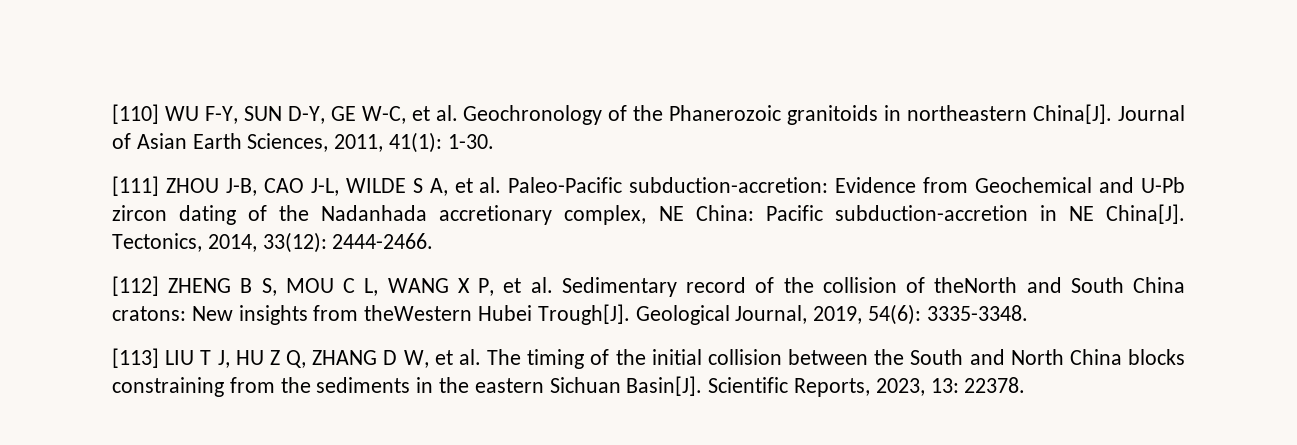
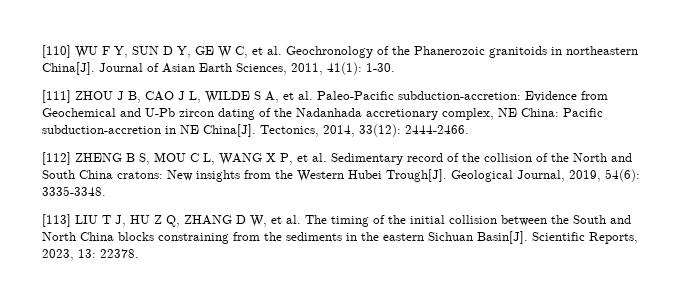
- [110] WU F-Y, SUN D-Y, GE W-C, et al. Geochronology of the Phanerozoic granitoids in northeastern China[J].
+ [110] WU F Y, SUN D Y, GE W C, et al. Geochronology of the Phanerozoic granitoids in northeastern China[J].
- [111] ZHOU J-B, CAO J-L, WILDE S A, et al. Paleo-Pacific subduction-accretion: Evidence from Geochemical and U-Pb zircon dating of the Nadanhada accretionary complex, NE China: Pacific subduction-accretion in NE China[J].
+ [111] ZHOU J B, CAO J L, WILDE S A, et al. Paleo-Pacific subduction-accretion: Evidence from Geochemical and U-Pb zircon dating of the Nadanhada accretionary complex, NE China: Pacific subduction-accretion in NE China[J].
- [112] ZHENG B S, MOU C L, WANG X P, et al. Sedimentary record of the collision of theNorth and South China cratons: New insights from theWestern Hubei Trough[J].
+ [112] ZHENG B S, MOU C L, WANG X P, et al. Sedimentary record of the collision of the North and South China cratons: New insights from the Western Hubei Trough[J].

